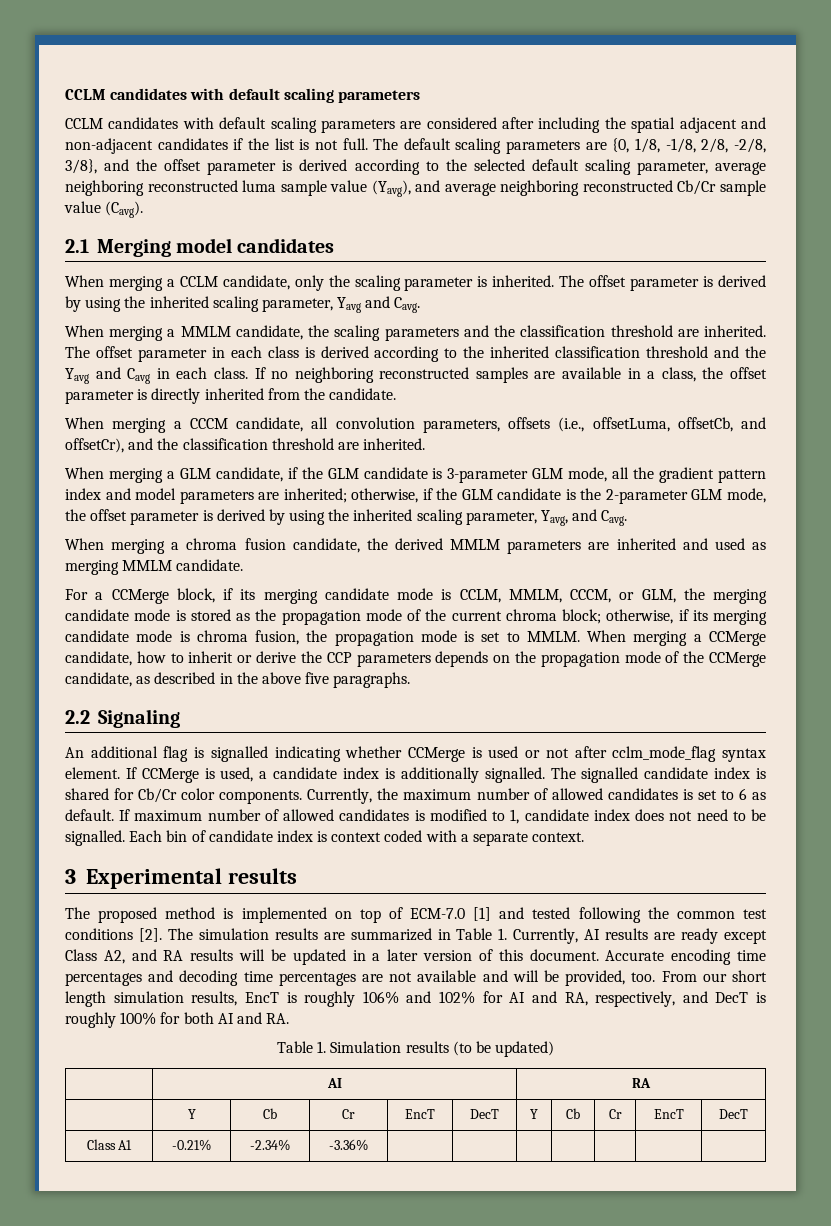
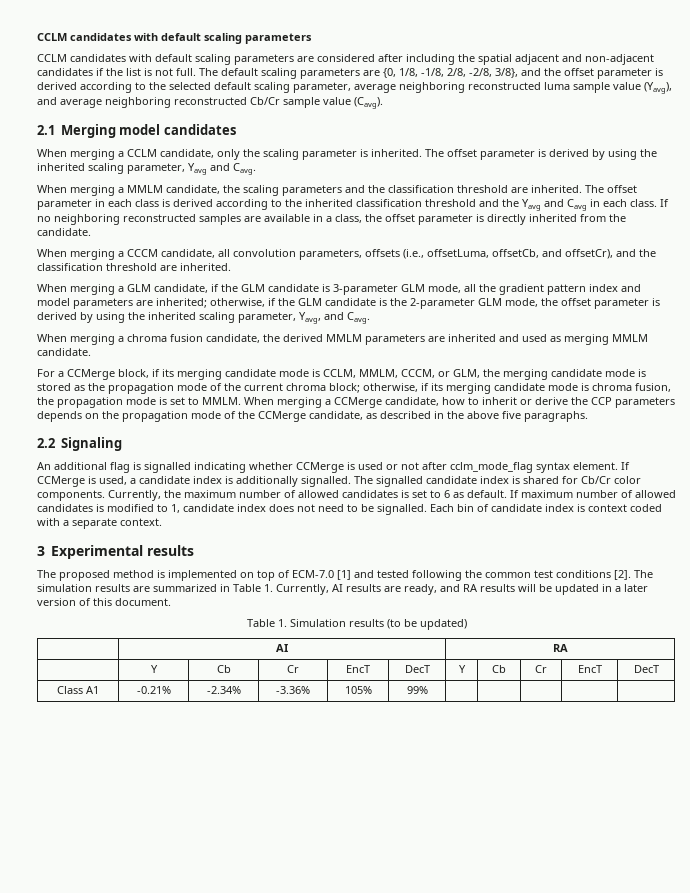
- The simulation results are summarized in Table 1. Currently, AI results are ready except Class A2, and RA results will be updated in a later version of this document. Accurate encoding time percentages and decoding time percentages are not available and will be provided, too. From our short length simulation results, EncT is roughly 106% and 102% for AI and RA, respectively, and DecT is roughly 100% for both AI and RA.
+ The simulation results are summarized in Table 1. Currently, AI results are ready, and RA results will be updated in a later version of this document.
- Class A1 | -0.21% | -2.34% | -3.36% | | | | | | |
+ Class A1 | -0.21% | -2.34% | -3.36% | 105% | 99% | | | | |

